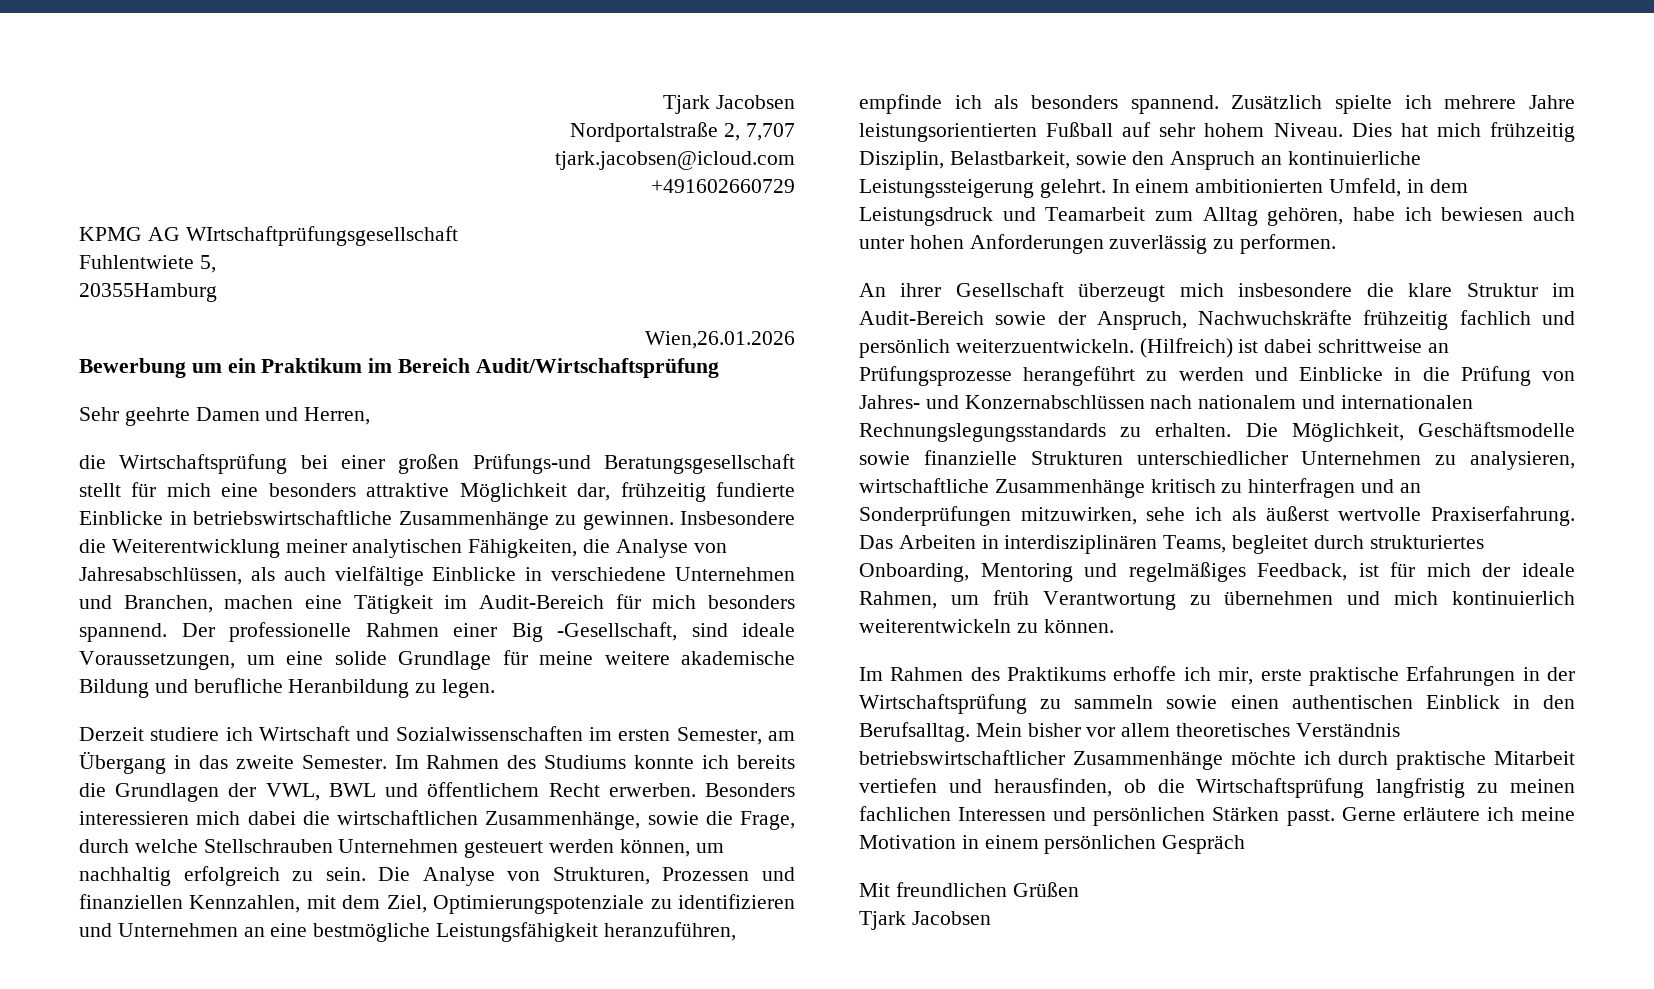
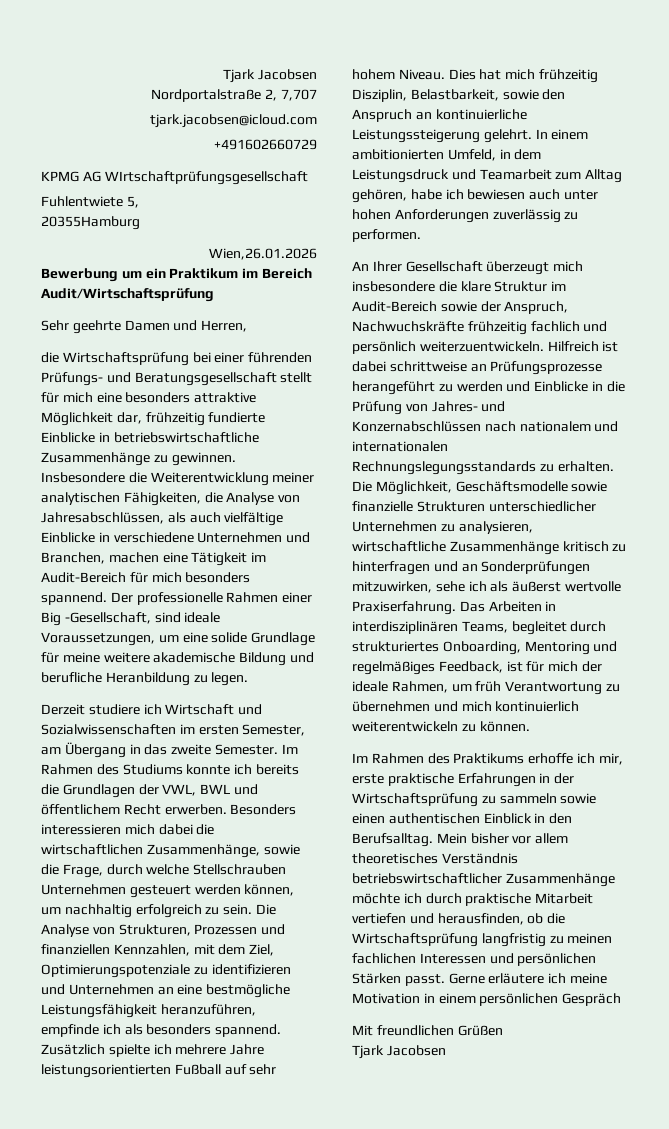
- die Wirtschaftsprüfung bei einer großen Prüfungs-und Beratungsgesellschaft stellt für mich eine besonders attraktive Möglichkeit dar, frühzeitig fundierte Einblicke in betriebswirtschaftliche Zusammenhänge zu gewinnen.
+ die Wirtschaftsprüfung bei einer führenden Prüfungs- und Beratungsgesellschaft stellt für mich eine besonders attraktive Möglichkeit dar, frühzeitig fundierte Einblicke in betriebswirtschaftliche Zusammenhänge zu gewinnen.
- An ihrer Gesellschaft überzeugt mich insbesondere die klare Struktur im Audit-Bereich sowie der Anspruch, Nachwuchskräfte frühzeitig fachlich und persönlich weiterzuentwickeln.
+ An Ihrer Gesellschaft überzeugt mich insbesondere die klare Struktur im Audit-Bereich sowie der Anspruch, Nachwuchskräfte frühzeitig fachlich und persönlich weiterzuentwickeln.
- (Hilfreich) ist dabei schrittweise an Prüfungsprozesse herangeführt zu werden und Einblicke in die Prüfung von Jahres- und Konzernabschlüssen nach nationalem und internationalen Rechnungslegungsstandards zu erhalten.
+ Hilfreich ist dabei schrittweise an Prüfungsprozesse herangeführt zu werden und Einblicke in die Prüfung von Jahres- und Konzernabschlüssen nach nationalem und internationalen Rechnungslegungsstandards zu erhalten.

